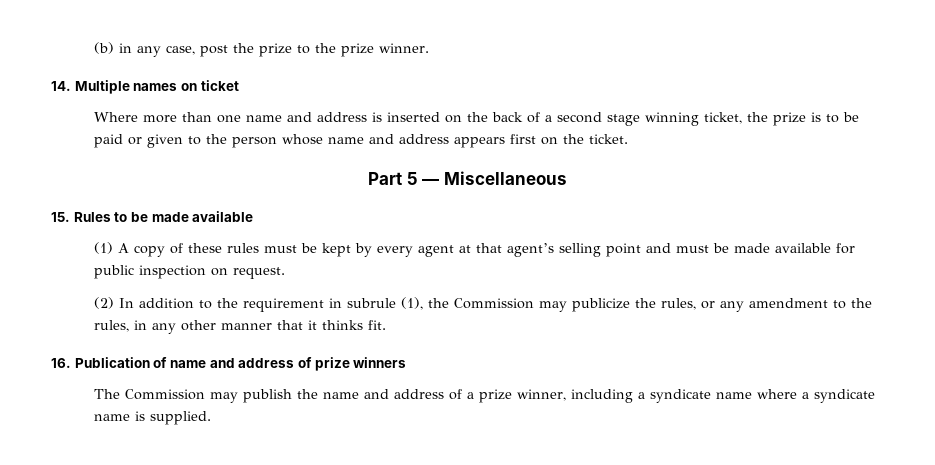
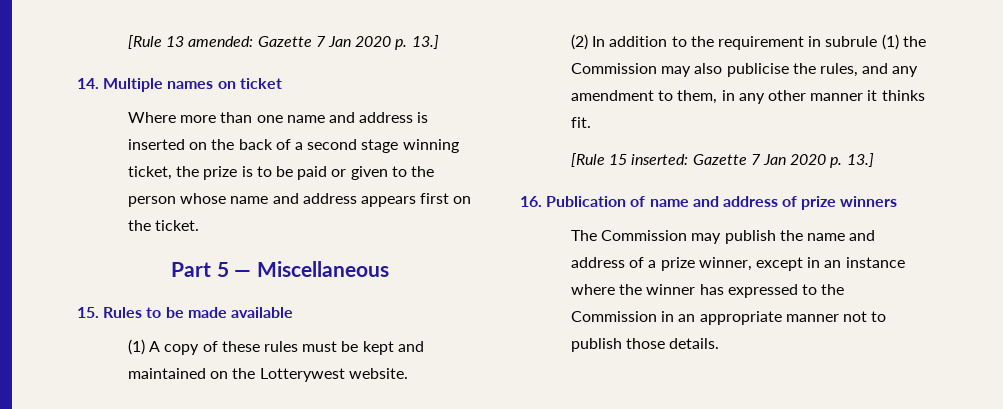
- (b) in any case, post the prize to the prize winner.
+ [Rule 13 amended: Gazette 7 Jan 2020 p. 13.]
- (1) A copy of these rules must be kept by every agent at that agent’s selling point and must be made available for public inspection on request.
+ (1) A copy of these rules must be kept and maintained on the Lotterywest website.
- (2) In addition to the requirement in subrule (1), the Commission may publicize the rules, or any amendment to the rules, in any other manner that it thinks fit.
+ (2) In addition to the requirement in subrule (1) the Commission may also publicise the rules, and any amendment to them, in any other manner it thinks fit.
+ [Rule 15 inserted: Gazette 7 Jan 2020 p. 13.]
- The Commission may publish the name and address of a prize winner, including a syndicate name where a syndicate name is supplied.
+ The Commission may publish the name and address of a prize winner, except in an instance where the winner has expressed to the Commission in an appropriate manner not to publish those details.

